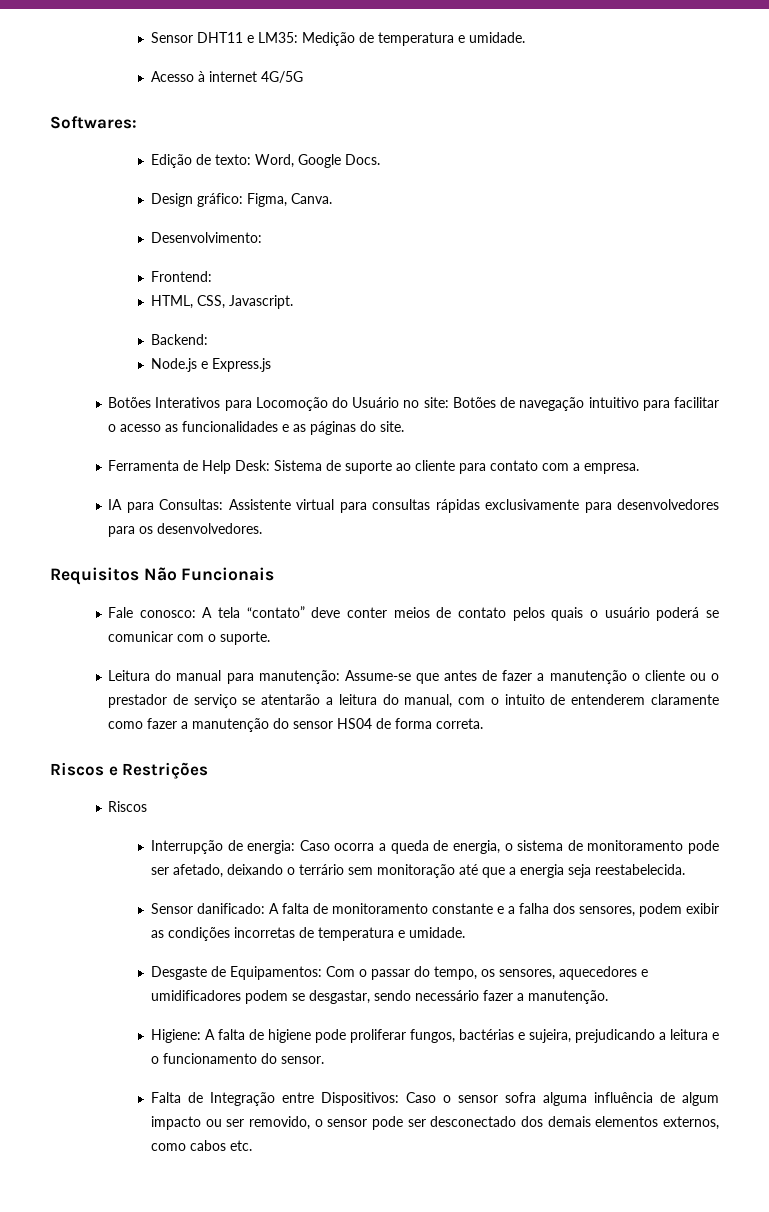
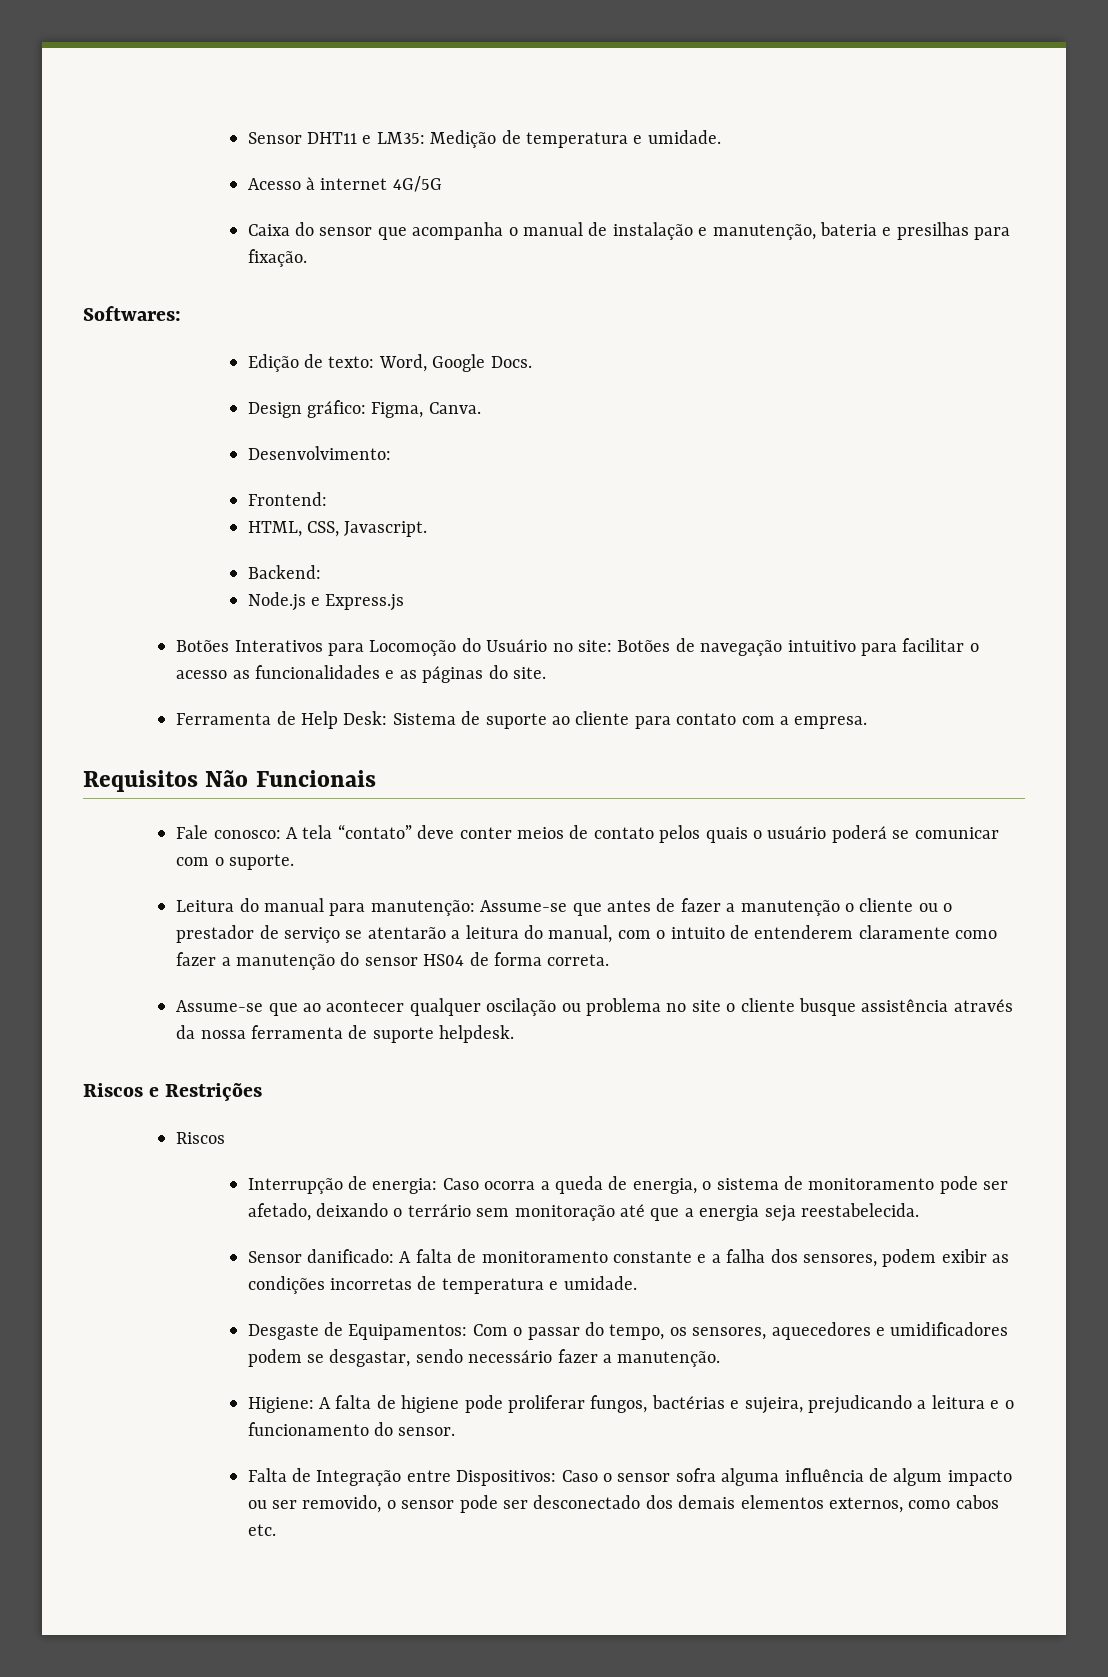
+ Caixa do sensor que acompanha o manual de instalação e manutenção, bateria e presilhas para fixação.
- IA para Consultas: Assistente virtual para consultas rápidas exclusivamente para desenvolvedores para os desenvolvedores.
+ Assume-se que ao acontecer qualquer oscilação ou problema no site o cliente busque assistência através da nossa ferramenta de suporte helpdesk.

